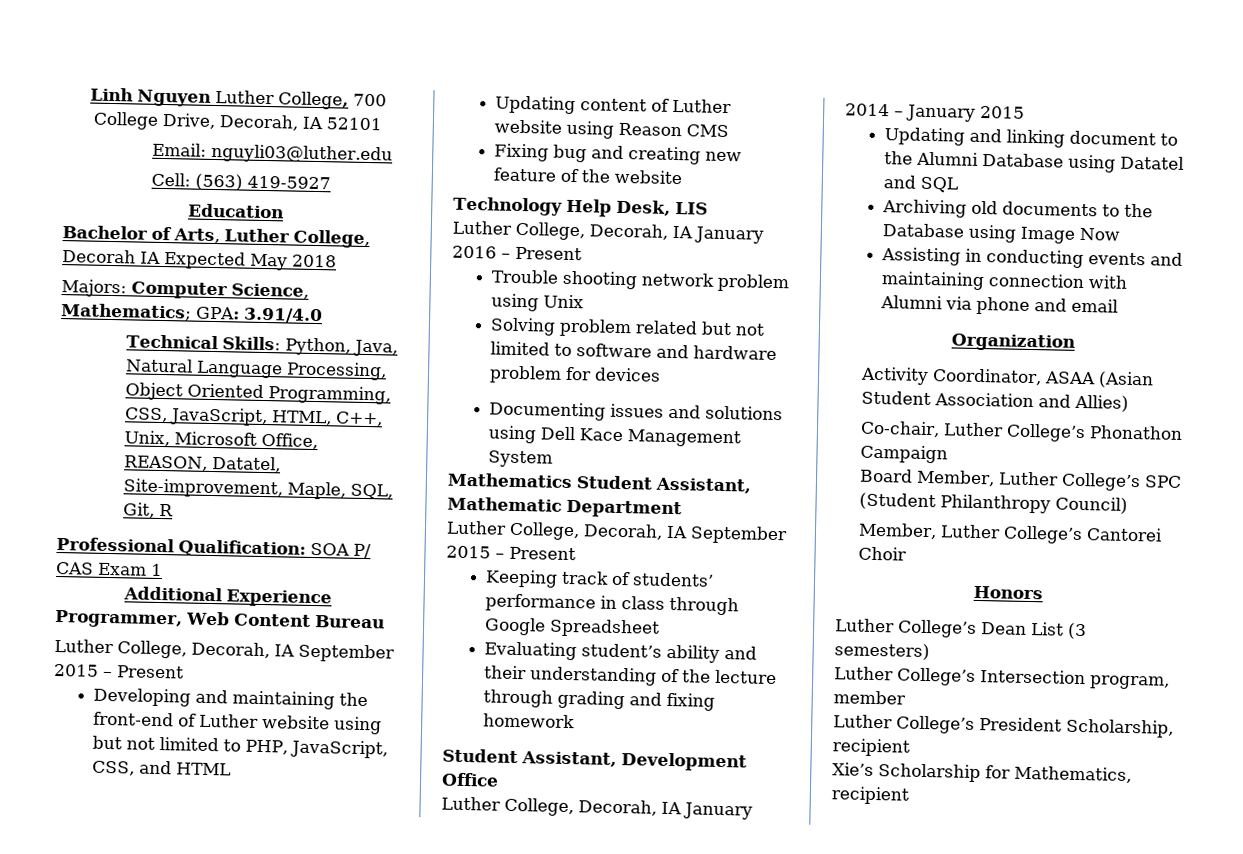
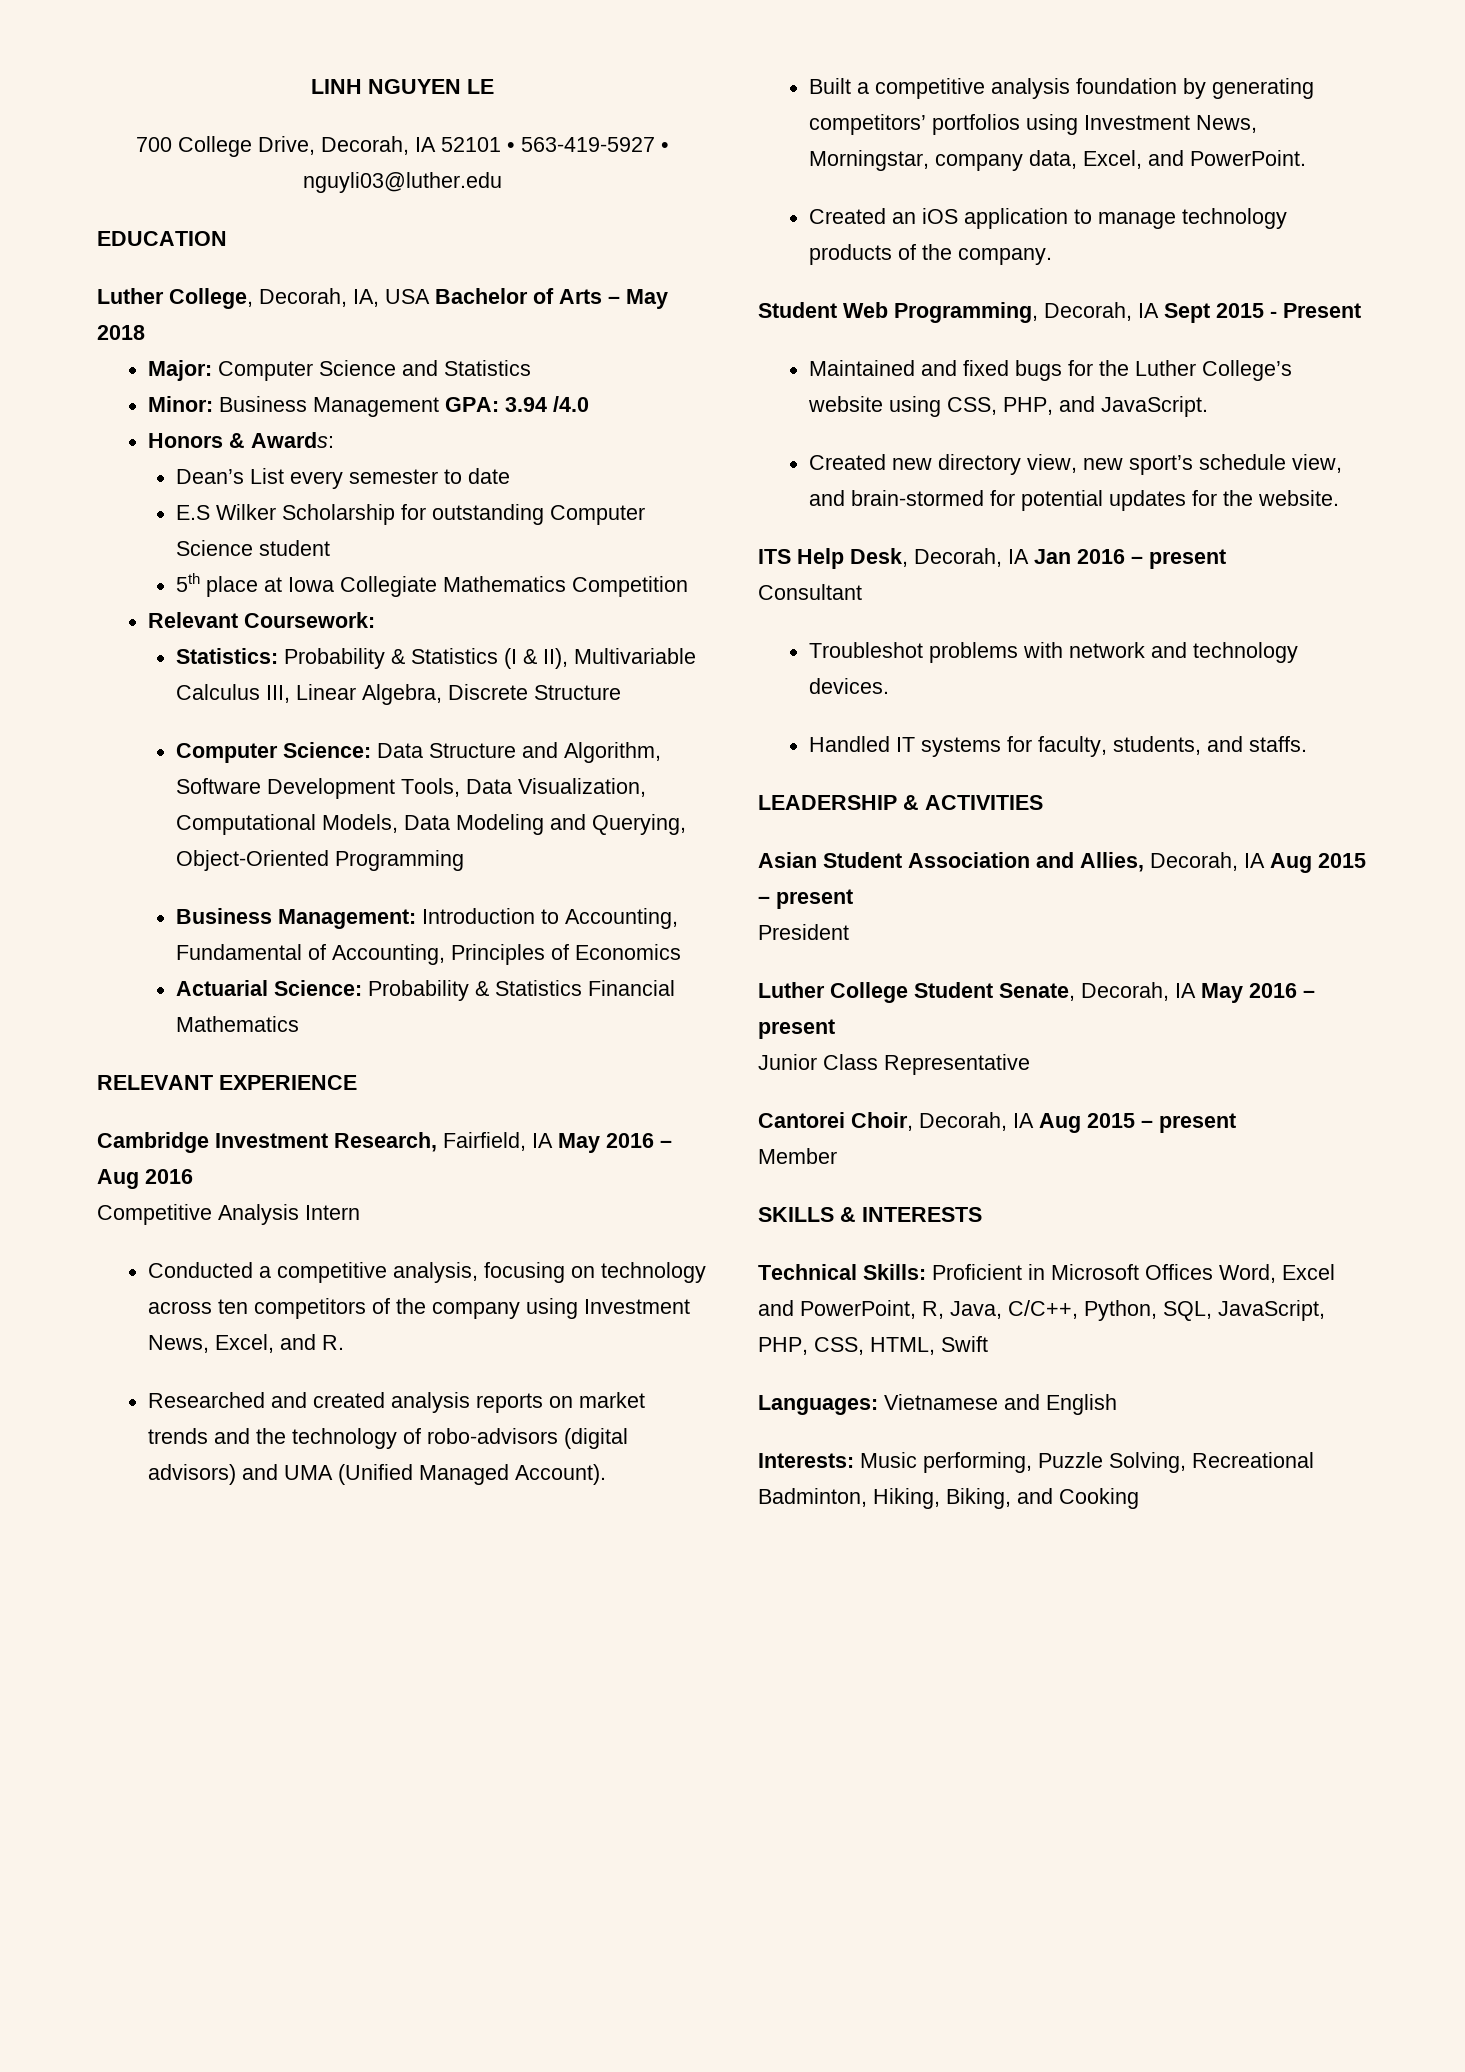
- Linh Nguyen Luther College, 700 College Drive, Decorah, IA 52101
- Email: nguyli03@luther.edu
- Cell: (563) 419-5927
- Education
- Bachelor of Arts, Luther College, Decorah IA Expected May 2018
- Majors: Computer Science, Mathematics; GPA: 3.91/4.0
- Technical Skills: Python, Java, Natural Language Processing, Object Oriented Programming, CSS, JavaScript, HTML, C++, Unix, Microsoft Office, REASON, Datatel, Site-improvement, Maple, SQL, Git, R
- Professional Qualification: SOA P/ CAS Exam 1
- Additional Experience
- Programmer, Web Content Bureau
- Luther College, Decorah, IA September 2015 – Present
- Developing and maintaining the front-end of Luther website using but not limited to PHP, JavaScript, CSS, and HTML
- Updating content of Luther website using Reason CMS
- Fixing bug and creating new feature of the website
- Technology Help Desk, LIS
- Luther College, Decorah, IA January 2016 – Present
- Trouble shooting network problem using Unix
- Solving problem related but not limited to software and hardware problem for devices
- Documenting issues and solutions using Dell Kace Management System
- Mathematics Student Assistant, Mathematic Department
- Luther College, Decorah, IA September 2015 – Present
- Keeping track of students’ performance in class through Google Spreadsheet
- Evaluating student’s ability and their understanding of the lecture through grading and fixing homework
- Student Assistant, Development Office
- Luther College, Decorah, IA January 2014 – January 2015
- Updating and linking document to the Alumni Database using Datatel and SQL
- Archiving old documents to the Database using Image Now
- Assisting in conducting events and maintaining connection with Alumni via phone and email
- Organization
- Activity Coordinator, ASAA (Asian Student Association and Allies)
- Co-chair, Luther College’s Phonathon Campaign
- Board Member, Luther College’s SPC (Student Philanthropy Council)
- Member, Luther College’s Cantorei Choir
- Honors
- Luther College’s Dean List (3 semesters)
- Luther College’s Intersection program, member
- Luther College’s President Scholarship, recipient
- Xie’s Scholarship for Mathematics, recipient
+ LINH NGUYEN LE
+ 700 College Drive, Decorah, IA 52101 • 563-419-5927 • nguyli03@luther.edu
+ EDUCATION
+ Luther College, Decorah, IA, USA Bachelor of Arts – May 2018
+ Major: Computer Science and Statistics
+ Minor: Business Management GPA: 3.94 /4.0
+ Honors & Awards:
+ Dean’s List every semester to date
+ E.S Wilker Scholarship for outstanding Computer Science student
+ 5th place at Iowa Collegiate Mathematics Competition
+ Relevant Coursework:
+ Statistics: Probability & Statistics (I & II), Multivariable Calculus III, Linear Algebra, Discrete Structure
+ Computer Science: Data Structure and Algorithm, Software Development Tools, Data Visualization, Computational Models, Data Modeling and Querying, Object-Oriented Programming
+ Business Management: Introduction to Accounting, Fundamental of Accounting, Principles of Economics
+ Actuarial Science: Probability & Statistics Financial Mathematics
+ RELEVANT EXPERIENCE
+ Cambridge Investment Research, Fairfield, IA May 2016 – Aug 2016
+ Competitive Analysis Intern
+ Conducted a competitive analysis, focusing on technology across ten competitors of the company using Investment News, Excel, and R.
+ Researched and created analysis reports on market trends and the technology of robo-advisors (digital advisors) and UMA (Unified Managed Account).
+ Built a competitive analysis foundation by generating competitors’ portfolios using Investment News, Morningstar, company data, Excel, and PowerPoint.
+ Created an iOS application to manage technology products of the company.
+ Student Web Programming, Decorah, IA Sept 2015 - Present
+ Maintained and fixed bugs for the Luther College’s website using CSS, PHP, and JavaScript.
+ Created new directory view, new sport’s schedule view, and brain-stormed for potential updates for the website.
+ ITS Help Desk, Decorah, IA Jan 2016 – present
+ Consultant
+ Troubleshot problems with network and technology devices.
+ Handled IT systems for faculty, students, and staffs.
+ LEADERSHIP & ACTIVITIES
+ Asian Student Association and Allies, Decorah, IA Aug 2015 – present
+ President
+ Luther College Student Senate, Decorah, IA May 2016 – present
+ Junior Class Representative
+ Cantorei Choir, Decorah, IA Aug 2015 – present
+ Member
+ SKILLS & INTERESTS
+ Technical Skills: Proficient in Microsoft Offices Word, Excel and PowerPoint, R, Java, C/C++, Python, SQL, JavaScript, PHP, CSS, HTML, Swift
+ Languages: Vietnamese and English
+ Interests: Music performing, Puzzle Solving, Recreational Badminton, Hiking, Biking, and Cooking

